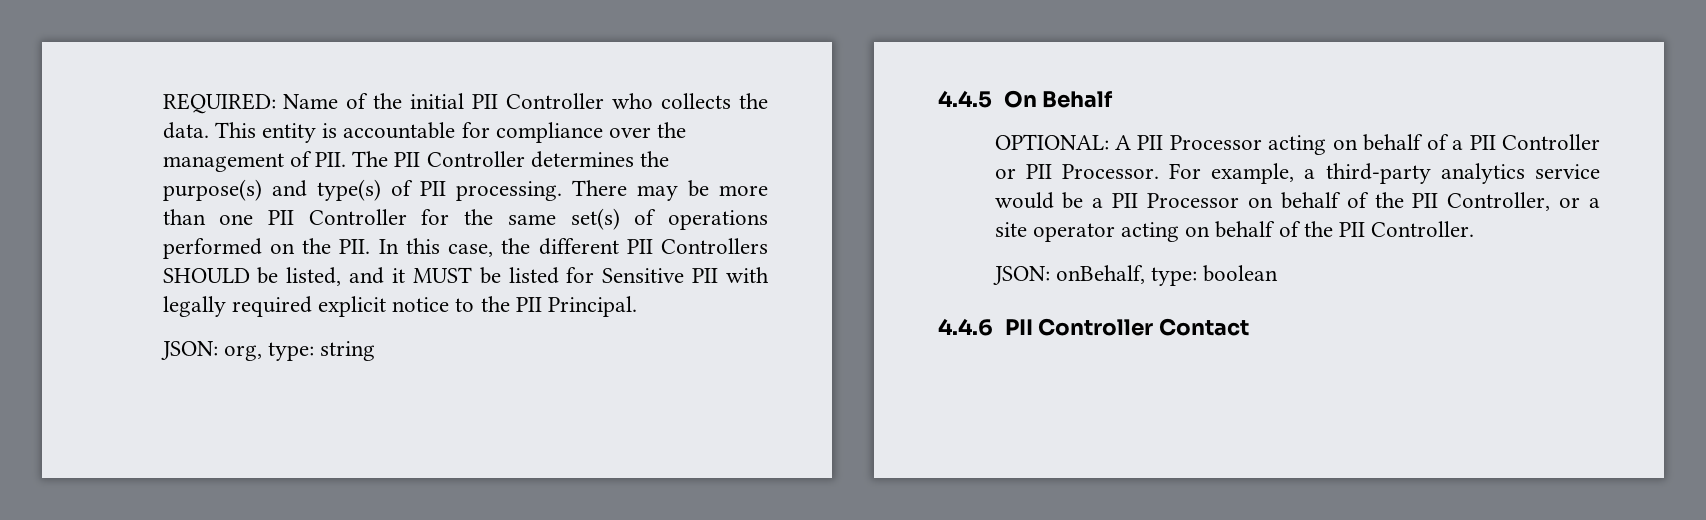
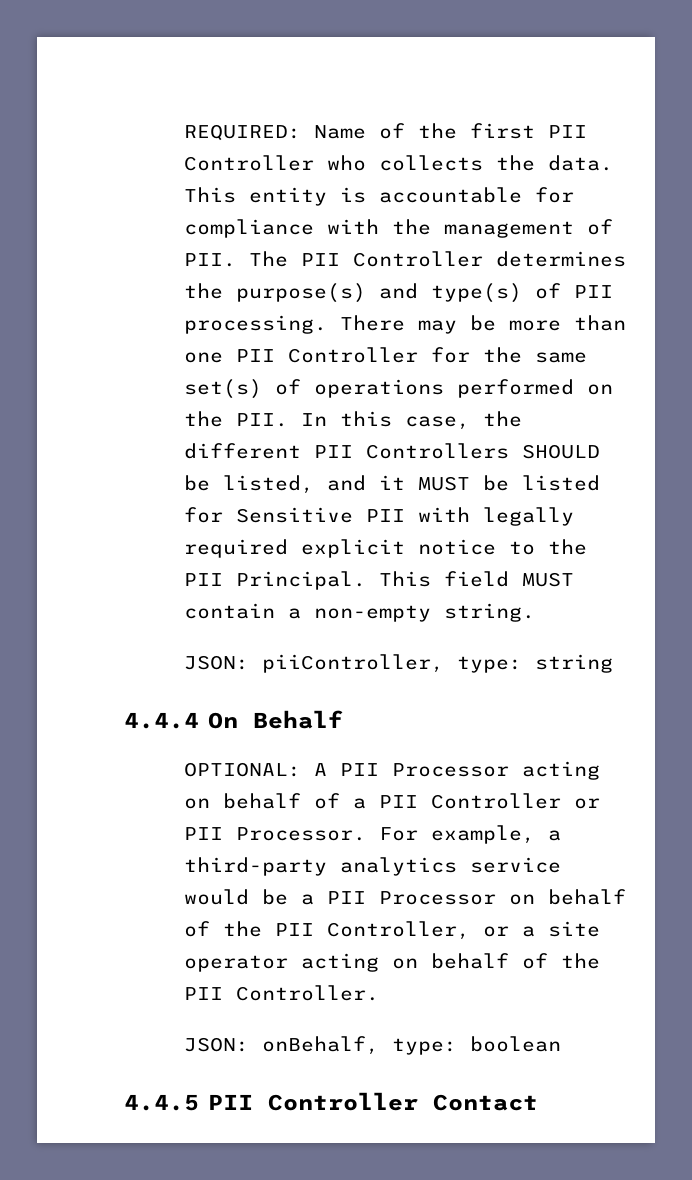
- REQUIRED: Name of the initial PII Controller who collects the data.
+ REQUIRED: Name of the first PII Controller who collects the data.
- This entity is accountable for compliance over the management of PII. The PII Controller determines the purpose(s) and type(s) of PII processing.
+ This entity is accountable for compliance with the management of PII. The PII Controller determines the purpose(s) and type(s) of PII processing.
- There may be more than one PII Controller for the same set(s) of operations performed on the PII. In this case, the different PII Controllers SHOULD be listed, and it MUST be listed for Sensitive PII with legally required explicit notice to the PII Principal.
- JSON: org, type: string
+ There may be more than one PII Controller for the same set(s) of operations performed on the PII. In this case, the different PII Controllers SHOULD be listed, and it MUST be listed for Sensitive PII with legally required explicit notice to the PII Principal. This field MUST contain a non-empty string.
+ JSON: piiController, type: string
- 4.4.5 On Behalf
+ 4.4.4 On Behalf
- 4.4.6 PII Controller Contact
+ 4.4.5 PII Controller Contact

